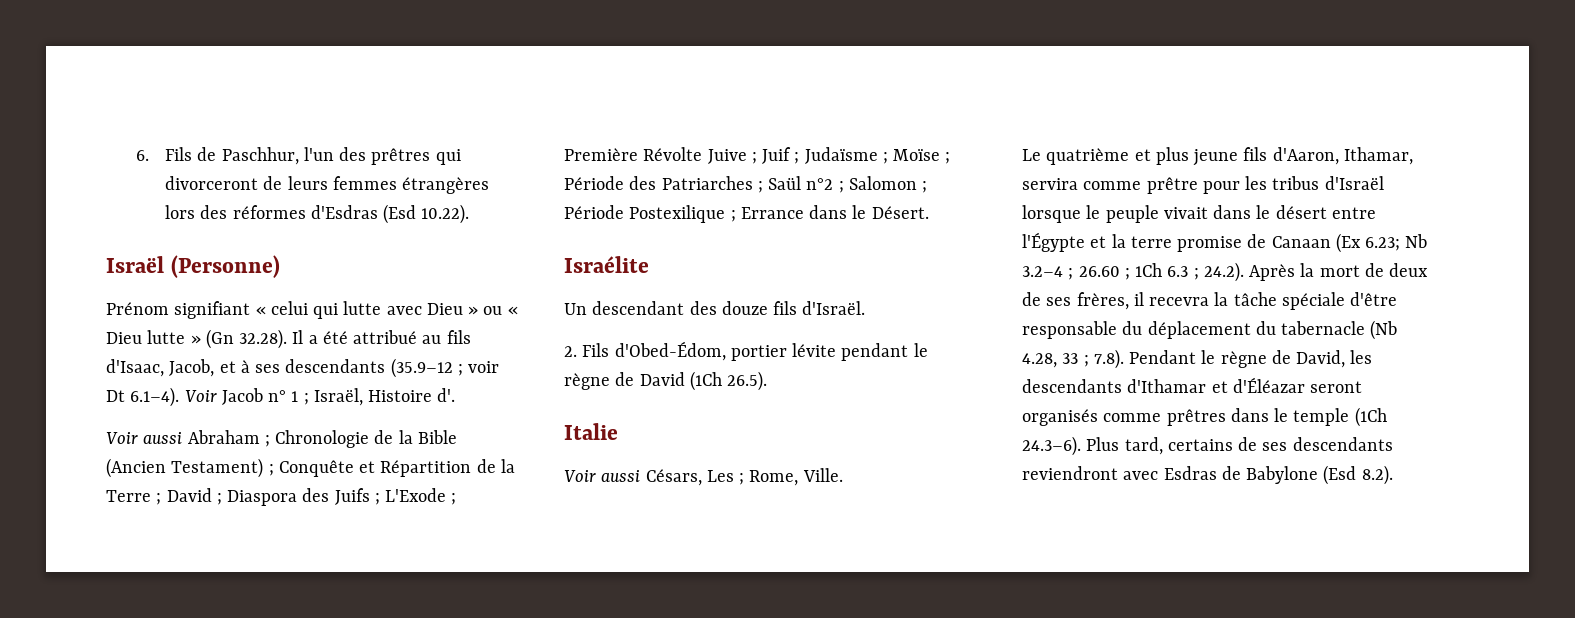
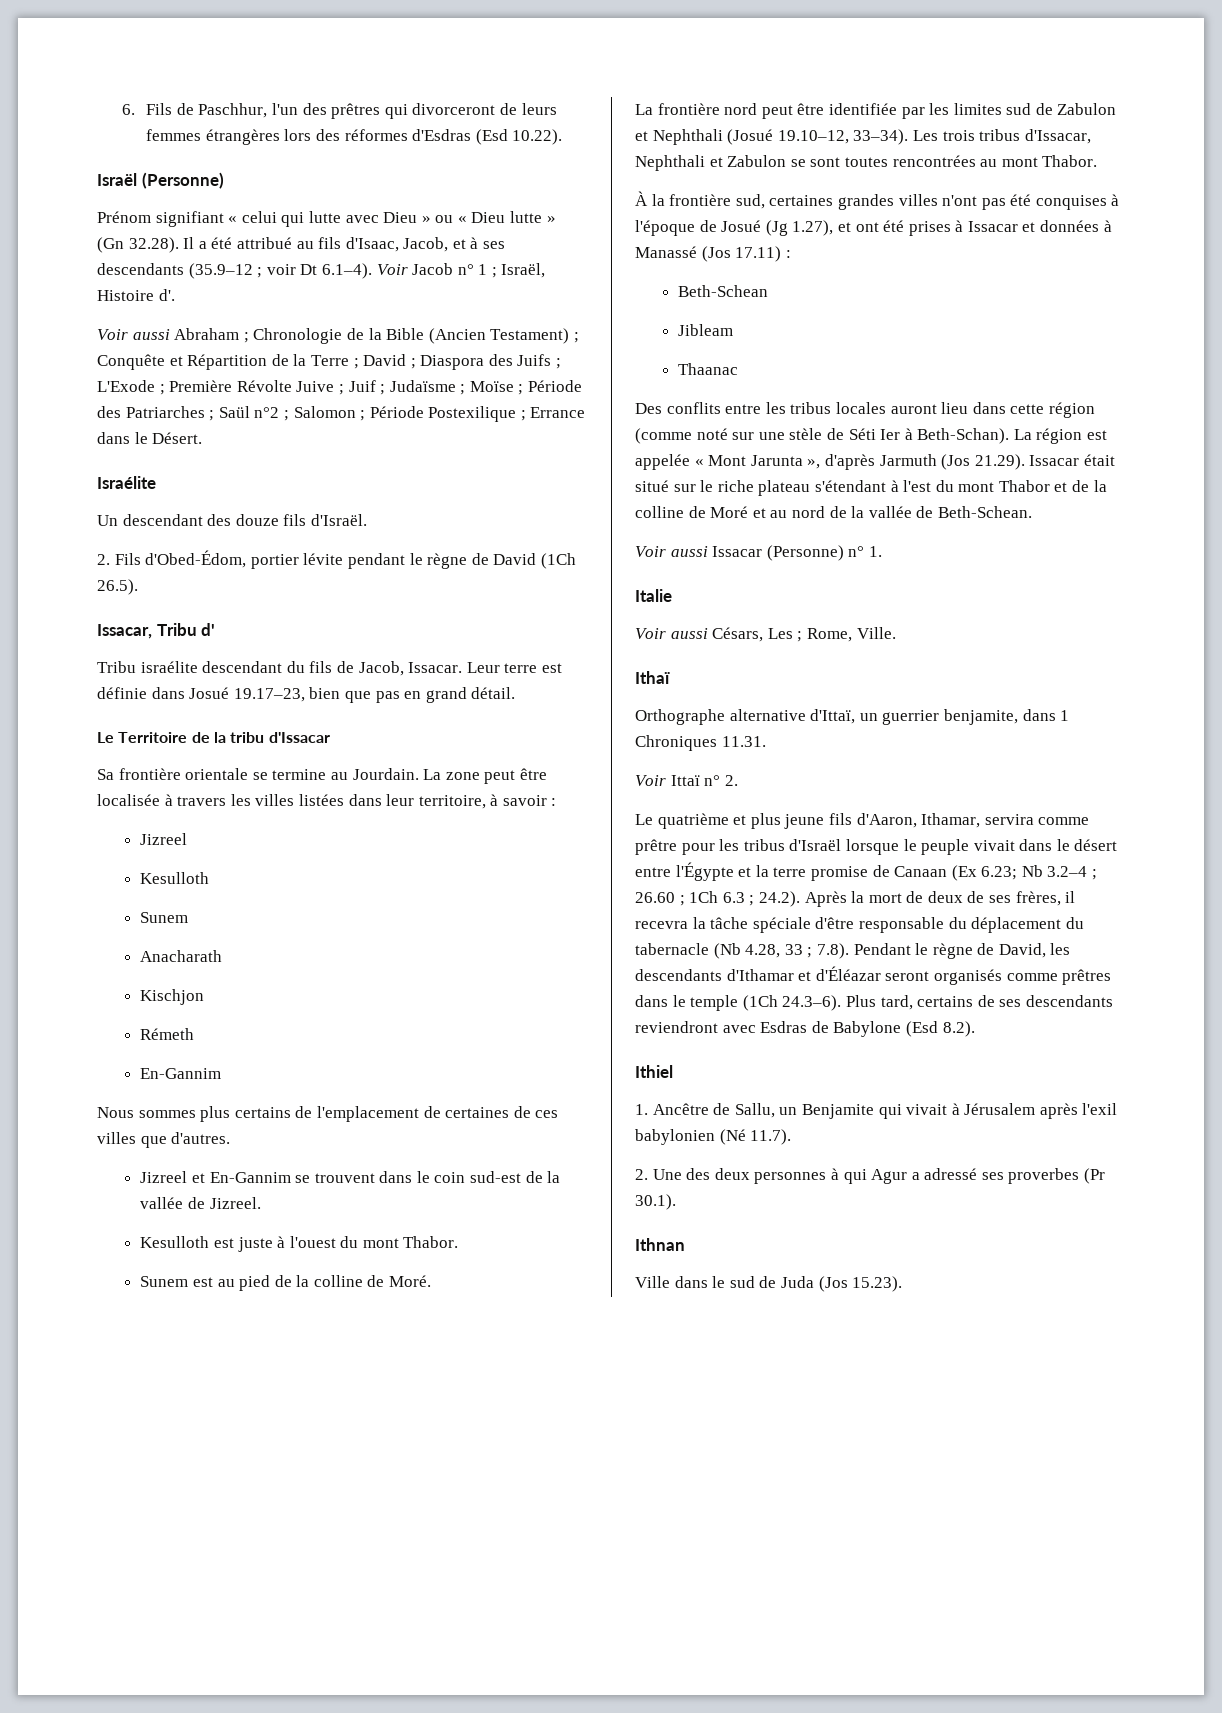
+ Issacar, Tribu d'
+ Tribu israélite descendant du fils de Jacob, Issacar. Leur terre est définie dans Josué 19.17–23, bien que pas en grand détail.
+ Le Territoire de la tribu d'Issacar
+ Sa frontière orientale se termine au Jourdain. La zone peut être localisée à travers les villes listées dans leur territoire, à savoir :
+ Jizreel
+ Kesulloth
+ Sunem
+ Anacharath
+ Kischjon
+ Rémeth
+ En-Gannim
+ Nous sommes plus certains de l'emplacement de certaines de ces villes que d'autres.
+ Jizreel et En-Gannim se trouvent dans le coin sud-est de la vallée de Jizreel.
+ Kesulloth est juste à l'ouest du mont Thabor.
+ Sunem est au pied de la colline de Moré.
+ La frontière nord peut être identifiée par les limites sud de Zabulon et Nephthali (Josué 19.10–12, 33–34). Les trois tribus d'Issacar, Nephthali et Zabulon se sont toutes rencontrées au mont Thabor.
+ À la frontière sud, certaines grandes villes n'ont pas été conquises à l'époque de Josué (Jg 1.27), et ont été prises à Issacar et données à Manassé (Jos 17.11) :
+ Beth-Schean
+ Jibleam
+ Thaanac
+ Des conflits entre les tribus locales auront lieu dans cette région (comme noté sur une stèle de Séti Ier à Beth-Schan). La région est appelée « Mont Jarunta », d'après Jarmuth (Jos 21.29). Issacar était situé sur le riche plateau s'étendant à l'est du mont Thabor et de la colline de Moré et au nord de la vallée de Beth-Schean.
+ Voir aussi Issacar (Personne) n° 1.
+ Ithaï
+ Orthographe alternative d'Ittaï, un guerrier benjamite, dans 1 Chroniques 11.31.
+ Voir Ittaï n° 2.
+ Ithiel
+ 1. Ancêtre de Sallu, un Benjamite qui vivait à Jérusalem après l'exil babylonien (Né 11.7).
+ 2. Une des deux personnes à qui Agur a adressé ses proverbes (Pr 30.1).
+ Ithnan
+ Ville dans le sud de Juda (Jos 15.23).

